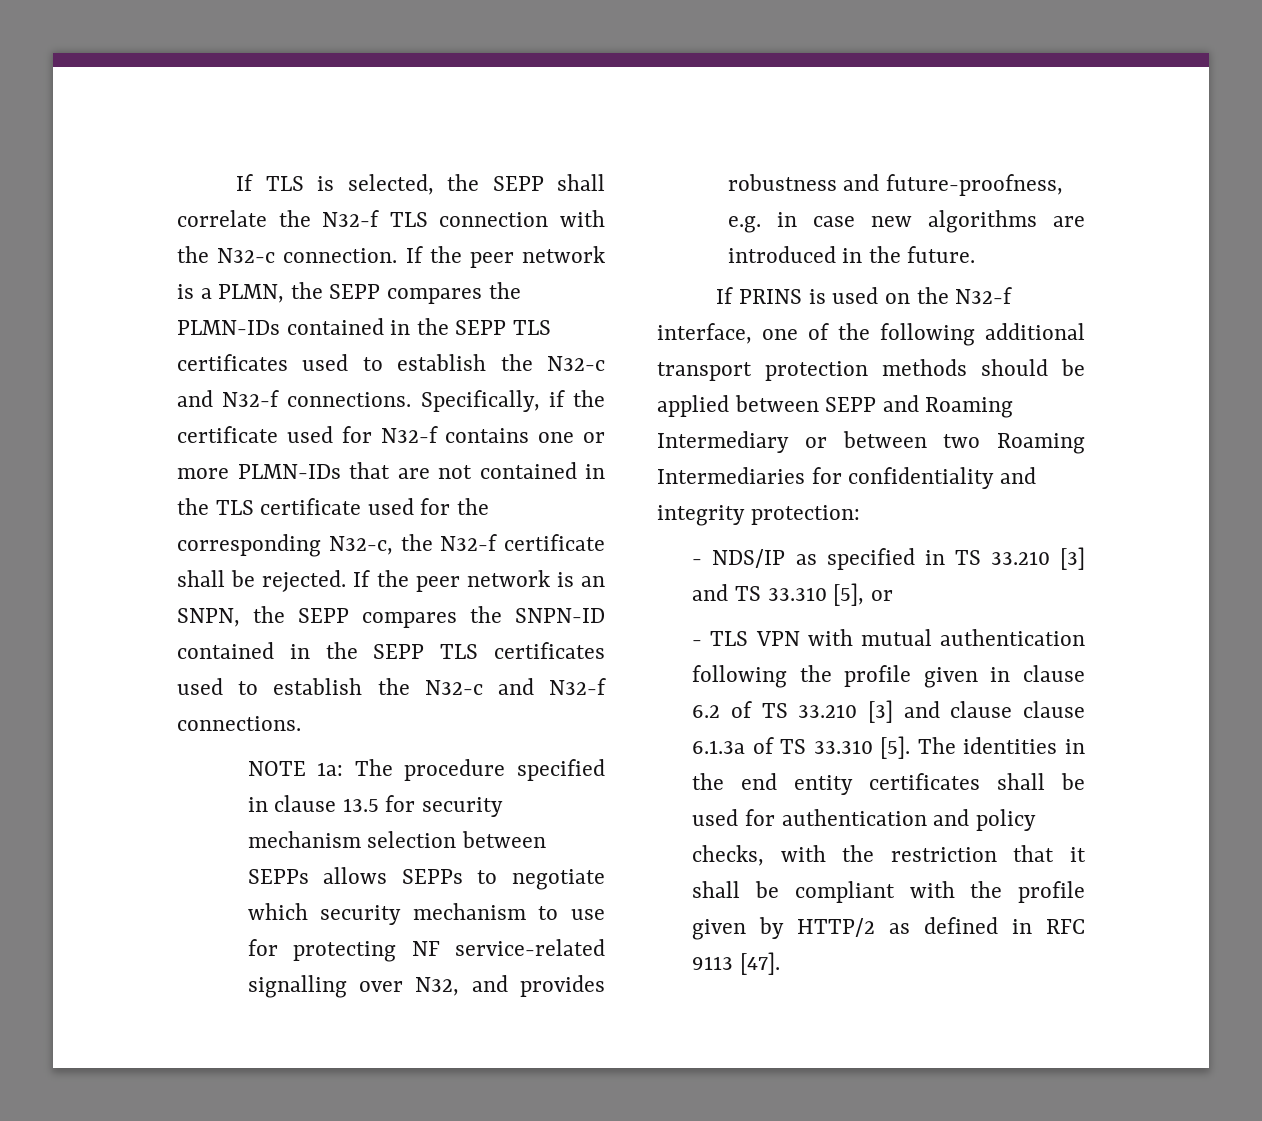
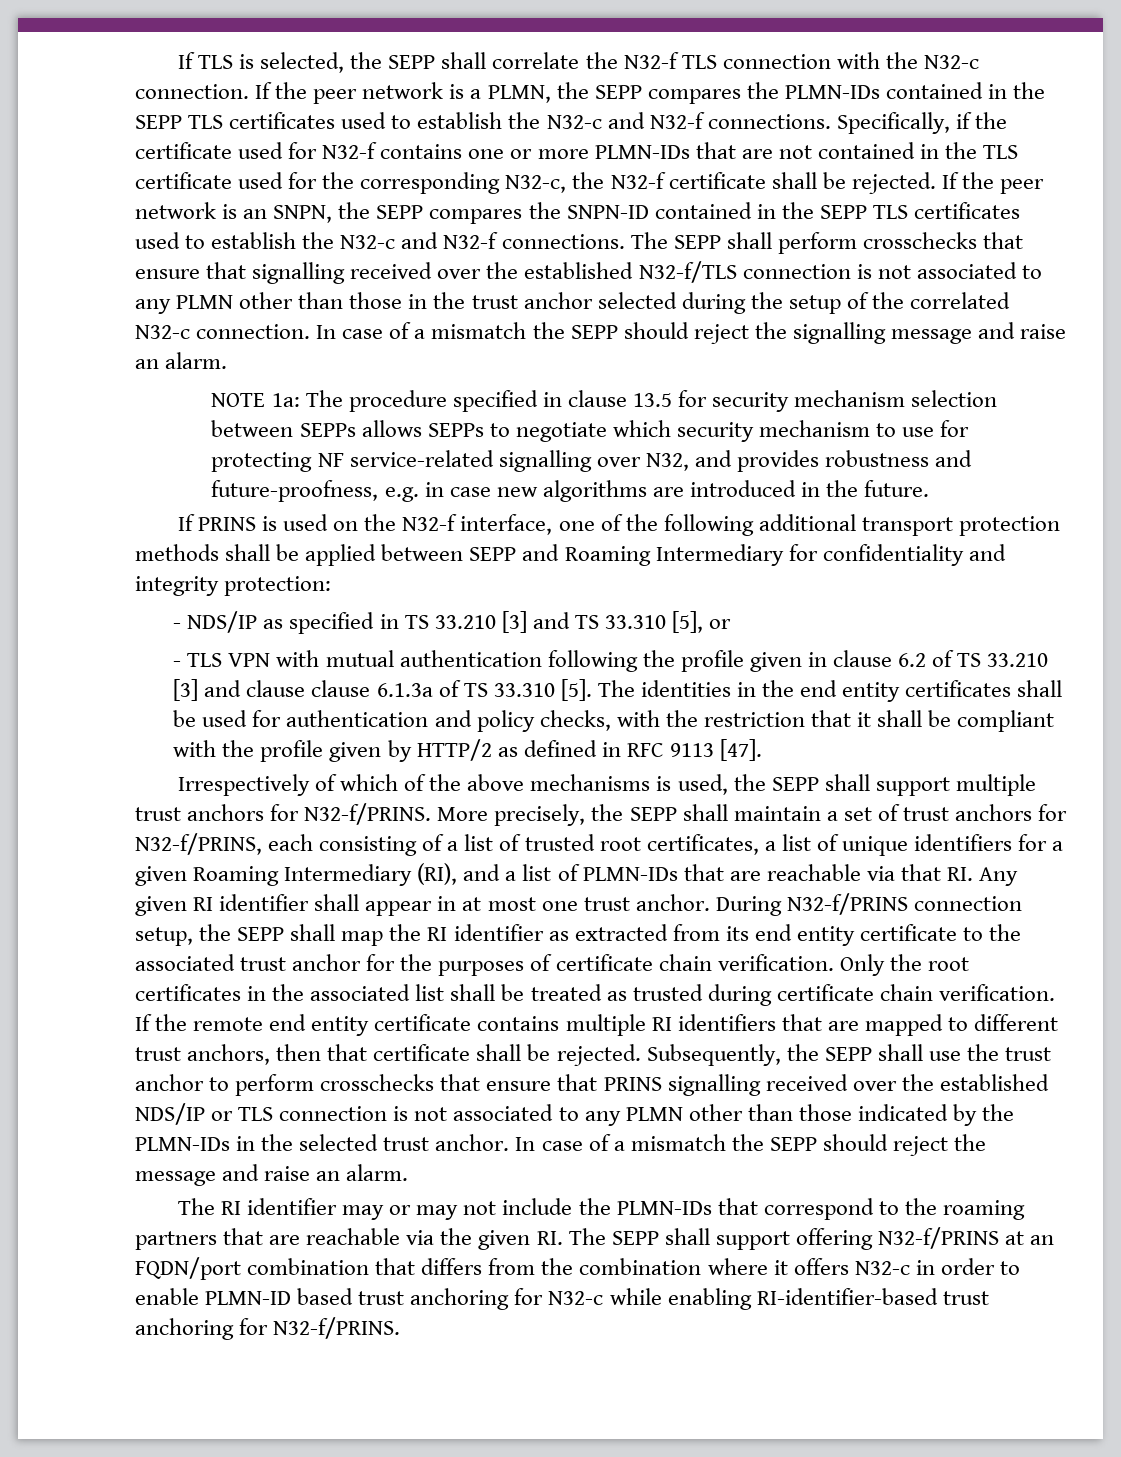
+ The SEPP shall perform crosschecks that ensure that signalling received over the established N32-f/TLS connection is not associated to any PLMN other than those in the trust anchor selected during the setup of the correlated N32-c connection. In case of a mismatch the SEPP should reject the signalling message and raise an alarm.
- If PRINS is used on the N32-f interface, one of the following additional transport protection methods should be applied between SEPP and Roaming Intermediary or between two Roaming Intermediaries for confidentiality and integrity protection:
+ If PRINS is used on the N32-f interface, one of the following additional transport protection methods shall be applied between SEPP and Roaming Intermediary for confidentiality and integrity protection:
+ Irrespectively of which of the above mechanisms is used, the SEPP shall support multiple trust anchors for N32-f/PRINS. More precisely, the SEPP shall maintain a set of trust anchors for N32-f/PRINS, each consisting of a list of trusted root certificates, a list of unique identifiers for a given Roaming Intermediary (RI), and a list of PLMN-IDs that are reachable via that RI. Any given RI identifier shall appear in at most one trust anchor. During N32-f/PRINS connection setup, the SEPP shall map the RI identifier as extracted from its end entity certificate to the associated trust anchor for the purposes of certificate chain verification. Only the root certificates in the associated list shall be treated as trusted during certificate chain verification. If the remote end entity certificate contains multiple RI identifiers that are mapped to different trust anchors, then that certificate shall be rejected. Subsequently, the SEPP shall use the trust anchor to perform crosschecks that ensure that PRINS signalling received over the established NDS/IP or TLS connection is not associated to any PLMN other than those indicated by the PLMN-IDs in the selected trust anchor. In case of a mismatch the SEPP should reject the message and raise an alarm.
+ The RI identifier may or may not include the PLMN-IDs that correspond to the roaming partners that are reachable via the given RI. The SEPP shall support offering N32-f/PRINS at an FQDN/port combination that differs from the combination where it offers N32-c in order to enable PLMN-ID based trust anchoring for N32-c while enabling RI-identifier-based trust anchoring for N32-f/PRINS.

